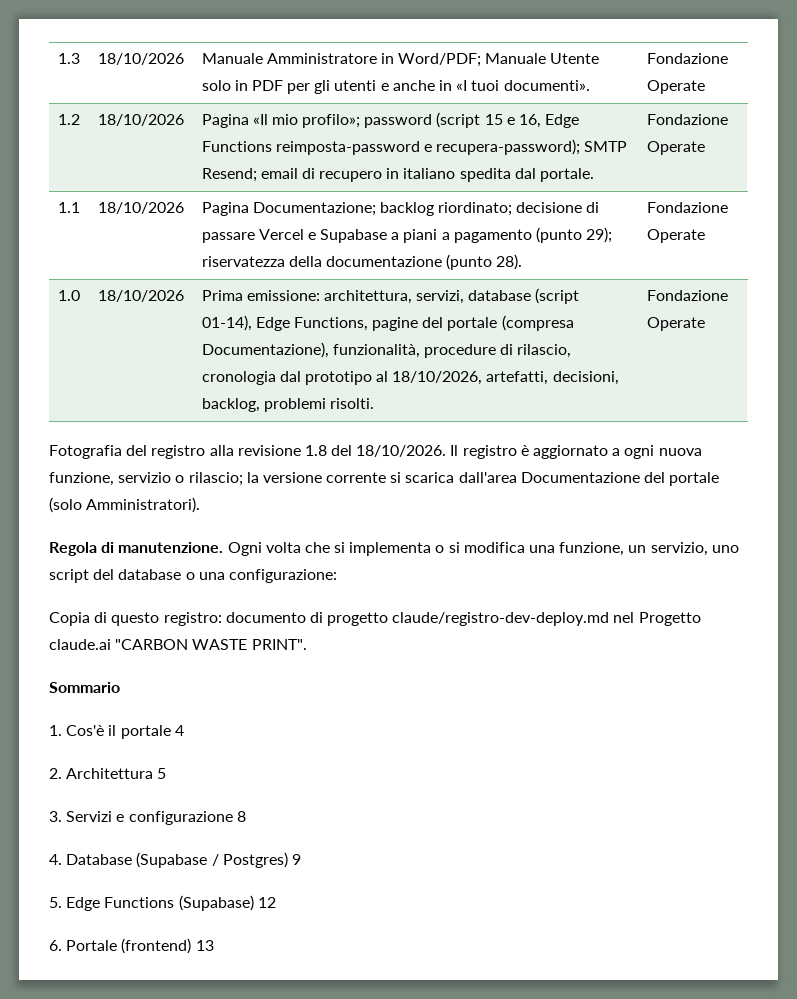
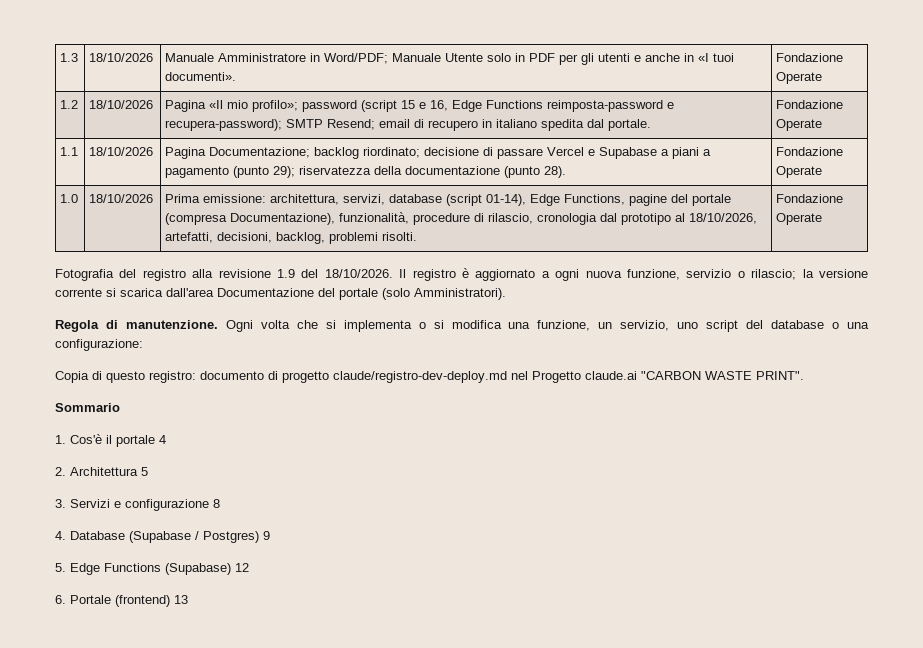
- Fotografia del registro alla revisione 1.8 del 18/10/2026.
+ Fotografia del registro alla revisione 1.9 del 18/10/2026.

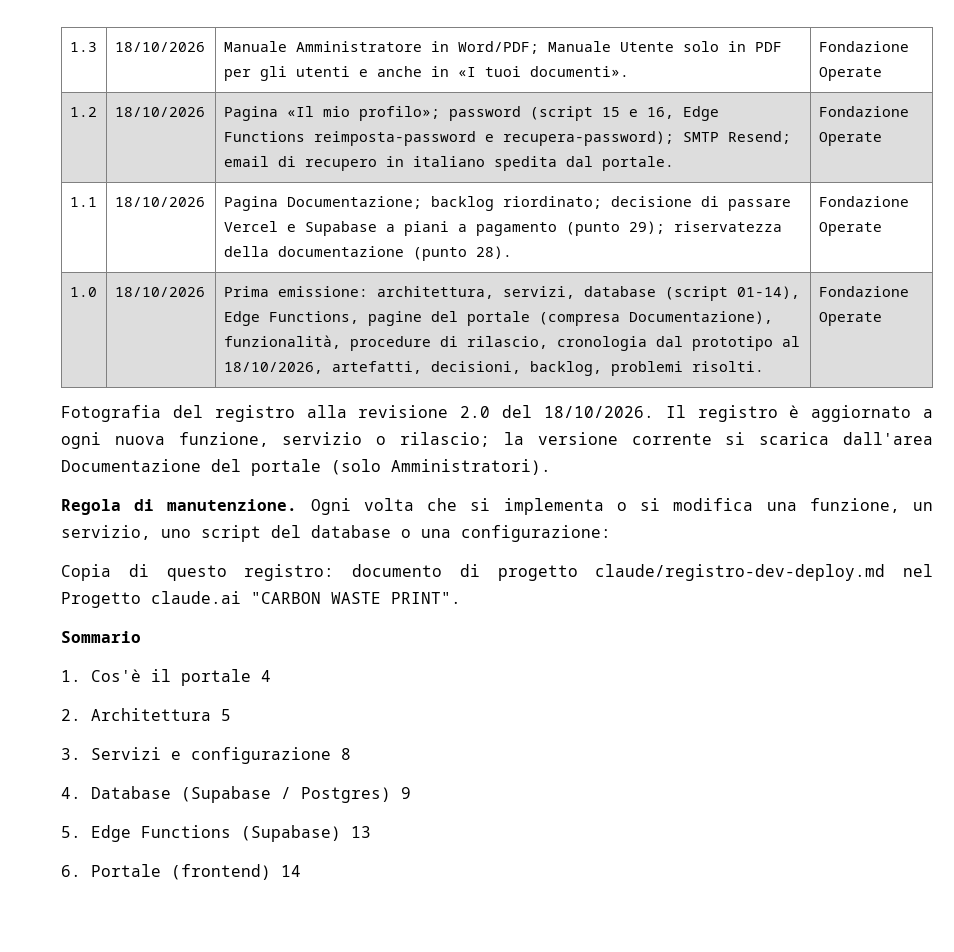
- Fotografia del registro alla revisione 1.9 del 18/10/2026.
+ Fotografia del registro alla revisione 2.0 del 18/10/2026.
- 5. Edge Functions (Supabase) 12
+ 5. Edge Functions (Supabase) 13
- 6. Portale (frontend) 13
+ 6. Portale (frontend) 14

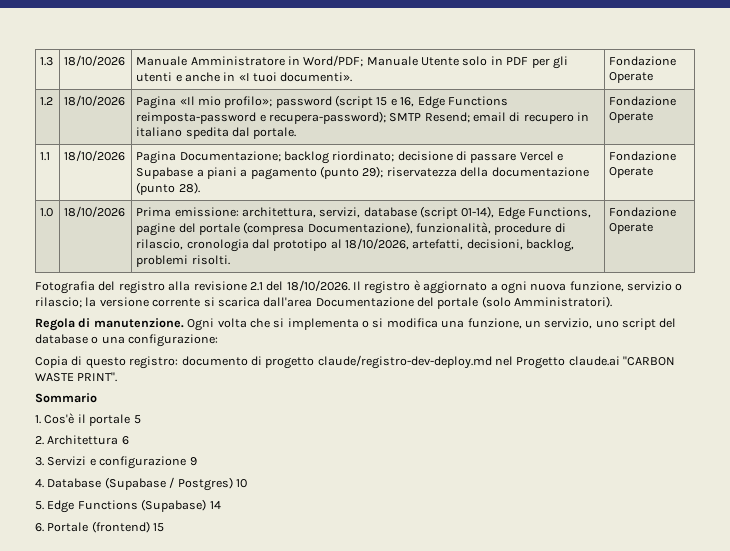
- Fotografia del registro alla revisione 2.0 del 18/10/2026.
+ Fotografia del registro alla revisione 2.1 del 18/10/2026.
- 1. Cos'è il portale 4
+ 1. Cos'è il portale 5
- 2. Architettura 5
+ 2. Architettura 6
- 3. Servizi e configurazione 8
+ 3. Servizi e configurazione 9
- 4. Database (Supabase / Postgres) 9
+ 4. Database (Supabase / Postgres) 10
- 5. Edge Functions (Supabase) 13
+ 5. Edge Functions (Supabase) 14
- 6. Portale (frontend) 14
+ 6. Portale (frontend) 15

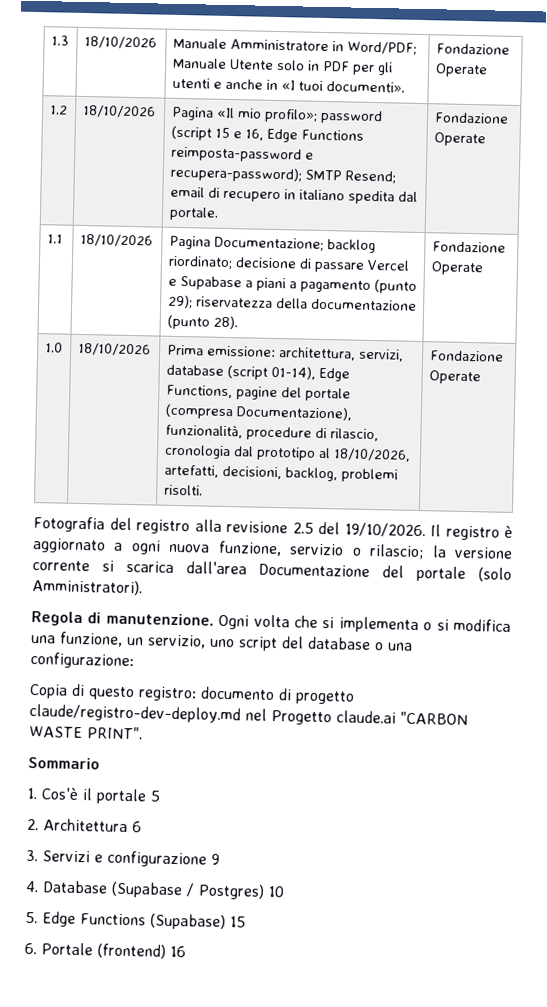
- Fotografia del registro alla revisione 2.1 del 18/10/2026.
+ Fotografia del registro alla revisione 2.5 del 19/10/2026.
- 5. Edge Functions (Supabase) 14
+ 5. Edge Functions (Supabase) 15
- 6. Portale (frontend) 15
+ 6. Portale (frontend) 16

